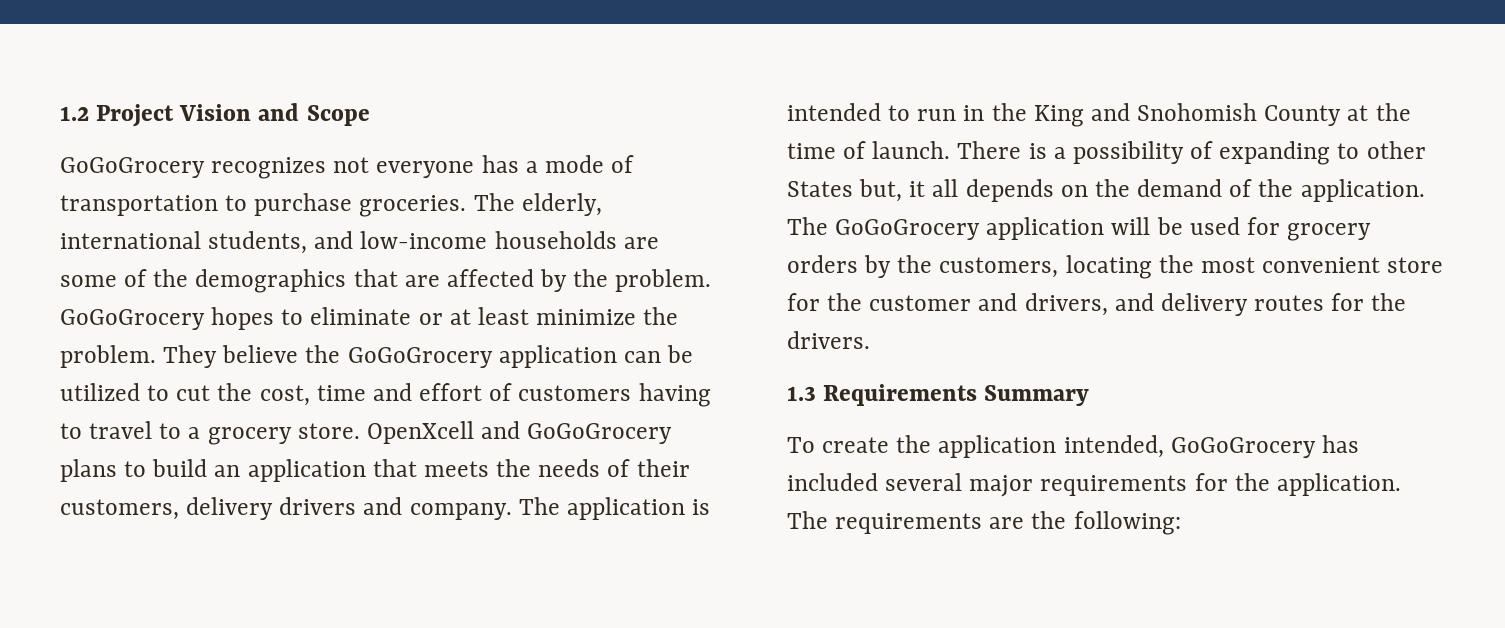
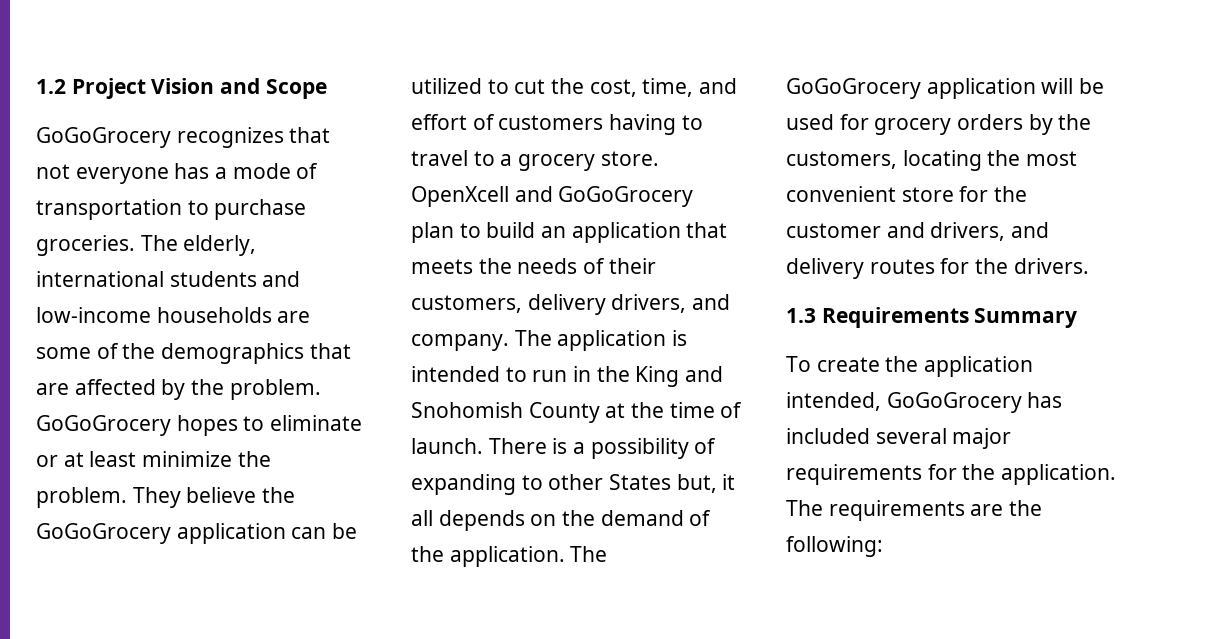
- GoGoGrocery recognizes not everyone has a mode of transportation to purchase groceries.
+ GoGoGrocery recognizes that not everyone has a mode of transportation to purchase groceries.
- The elderly, international students, and low-income households are some of the demographics that are affected by the problem.
+ The elderly, international students and low-income households are some of the demographics that are affected by the problem.
- They believe the GoGoGrocery application can be utilized to cut the cost, time and effort of customers having to travel to a grocery store.
+ They believe the GoGoGrocery application can be utilized to cut the cost, time, and effort of customers having to travel to a grocery store.
- OpenXcell and GoGoGrocery plans to build an application that meets the needs of their customers, delivery drivers and company.
+ OpenXcell and GoGoGrocery plan to build an application that meets the needs of their customers, delivery drivers, and company.

